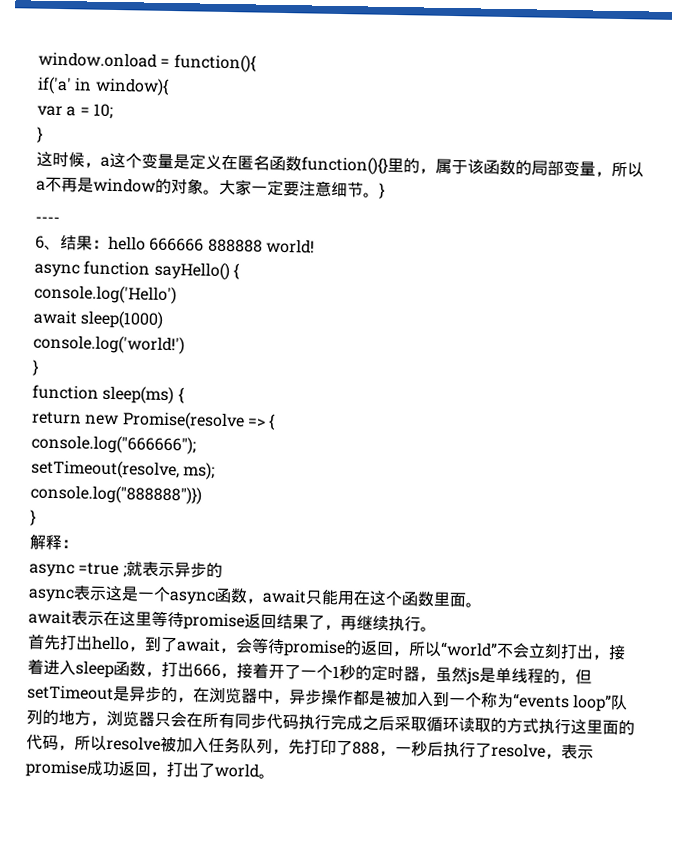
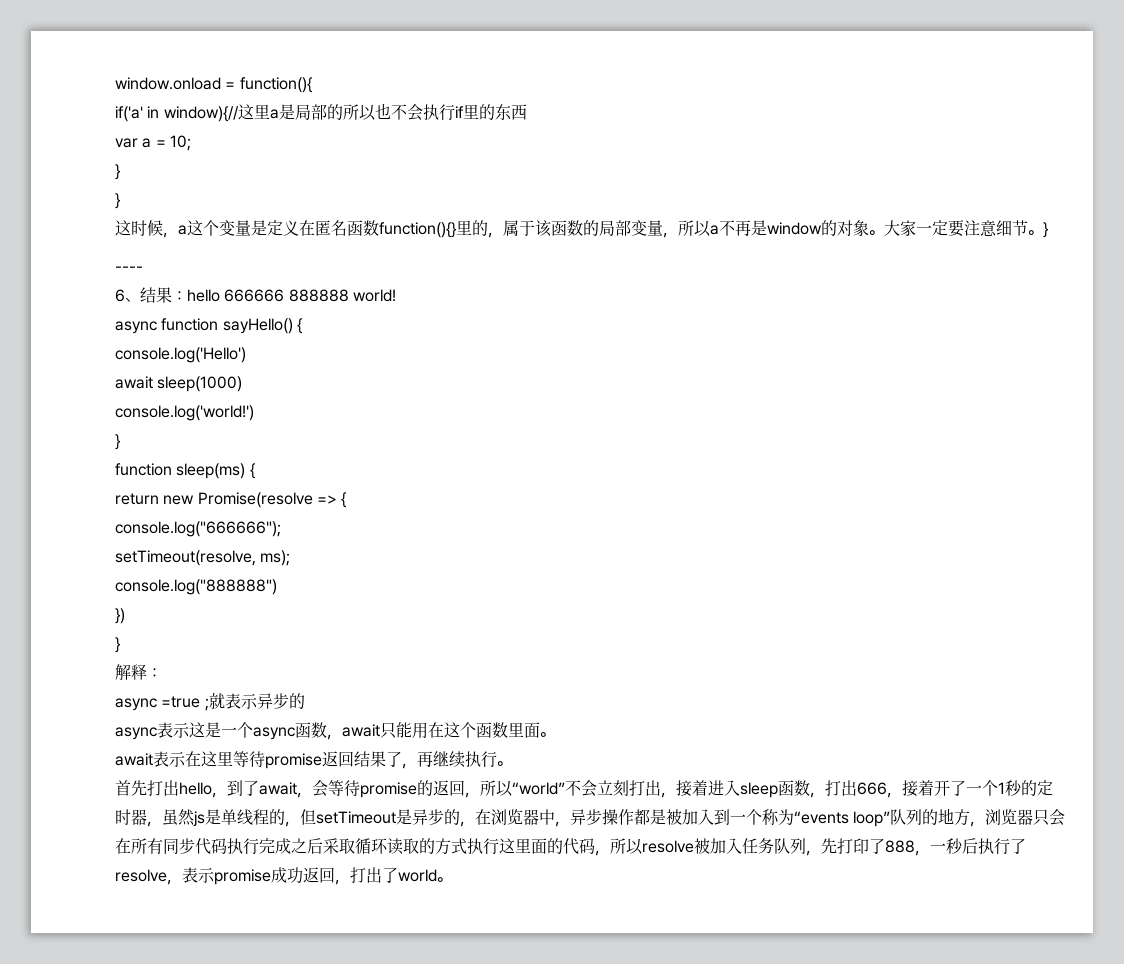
- if('a' in window){
+ if('a' in window){//这里a是局部的所以也不会执行if里的东西
  var a = 10;
+ }
- console.log("888888")})
+ console.log("888888")
+ })

